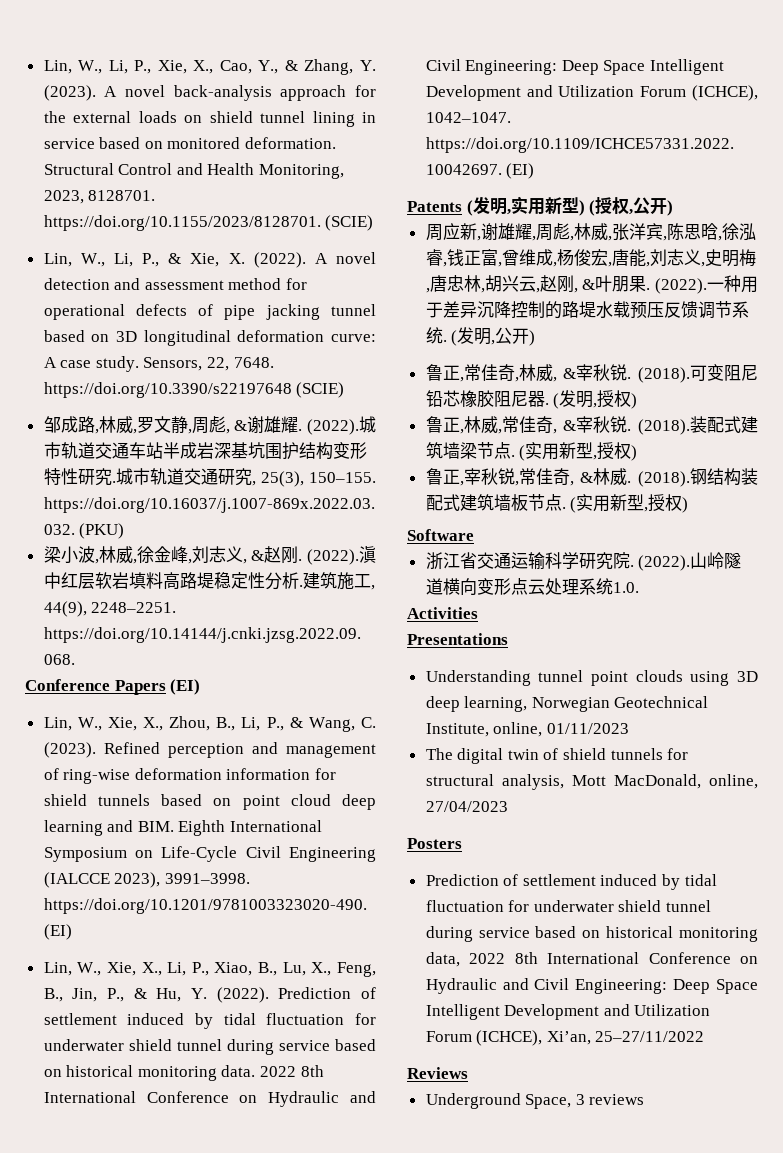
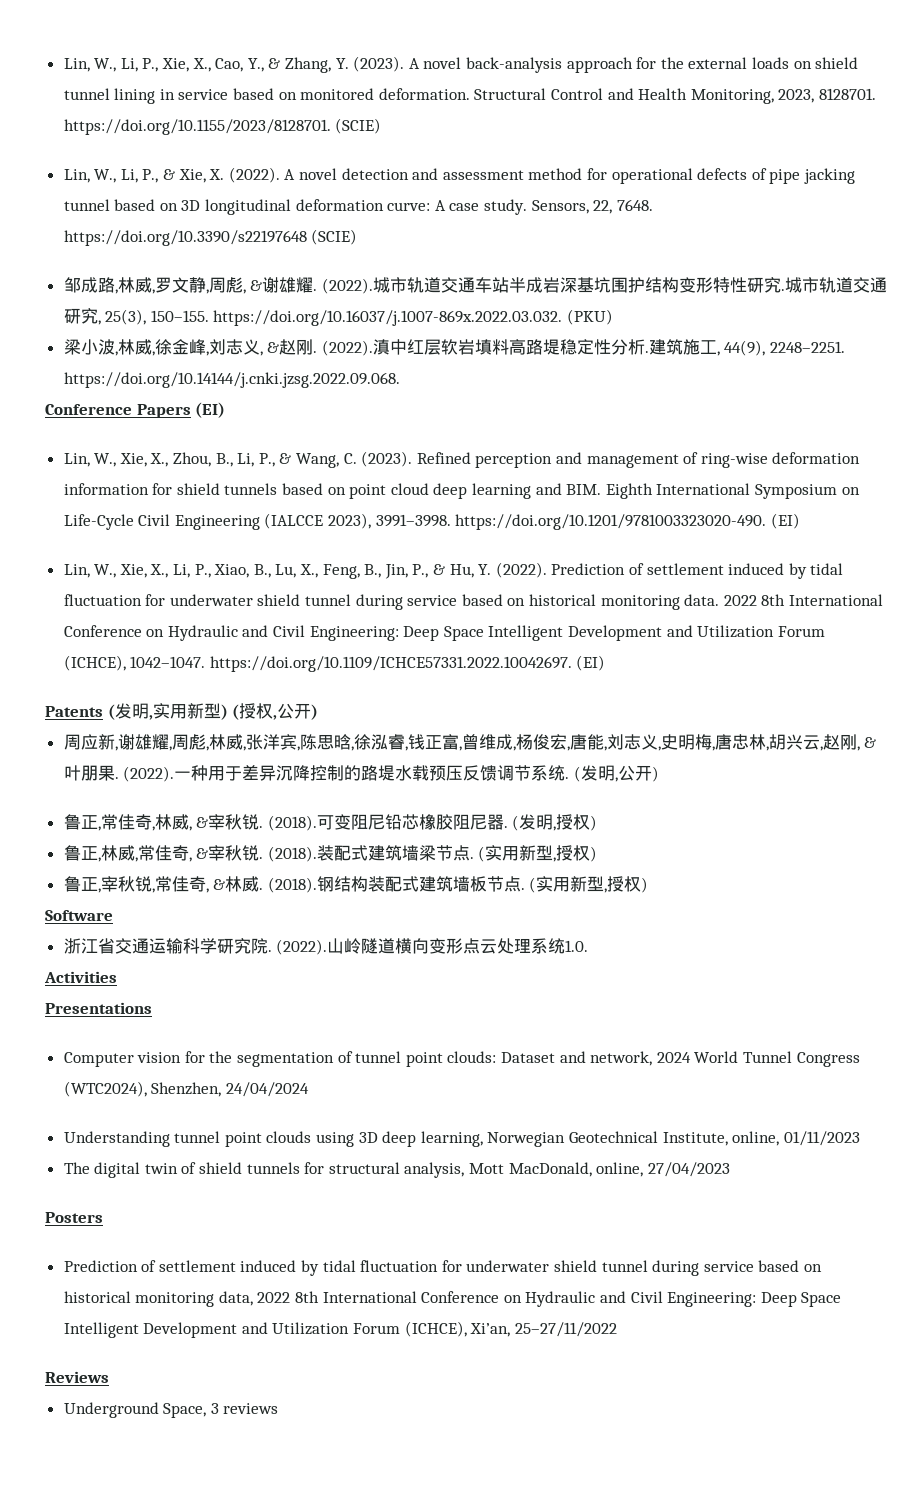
+ Computer vision for the segmentation of tunnel point clouds: Dataset and network, 2024 World Tunnel Congress (WTC2024), Shenzhen, 24/04/2024

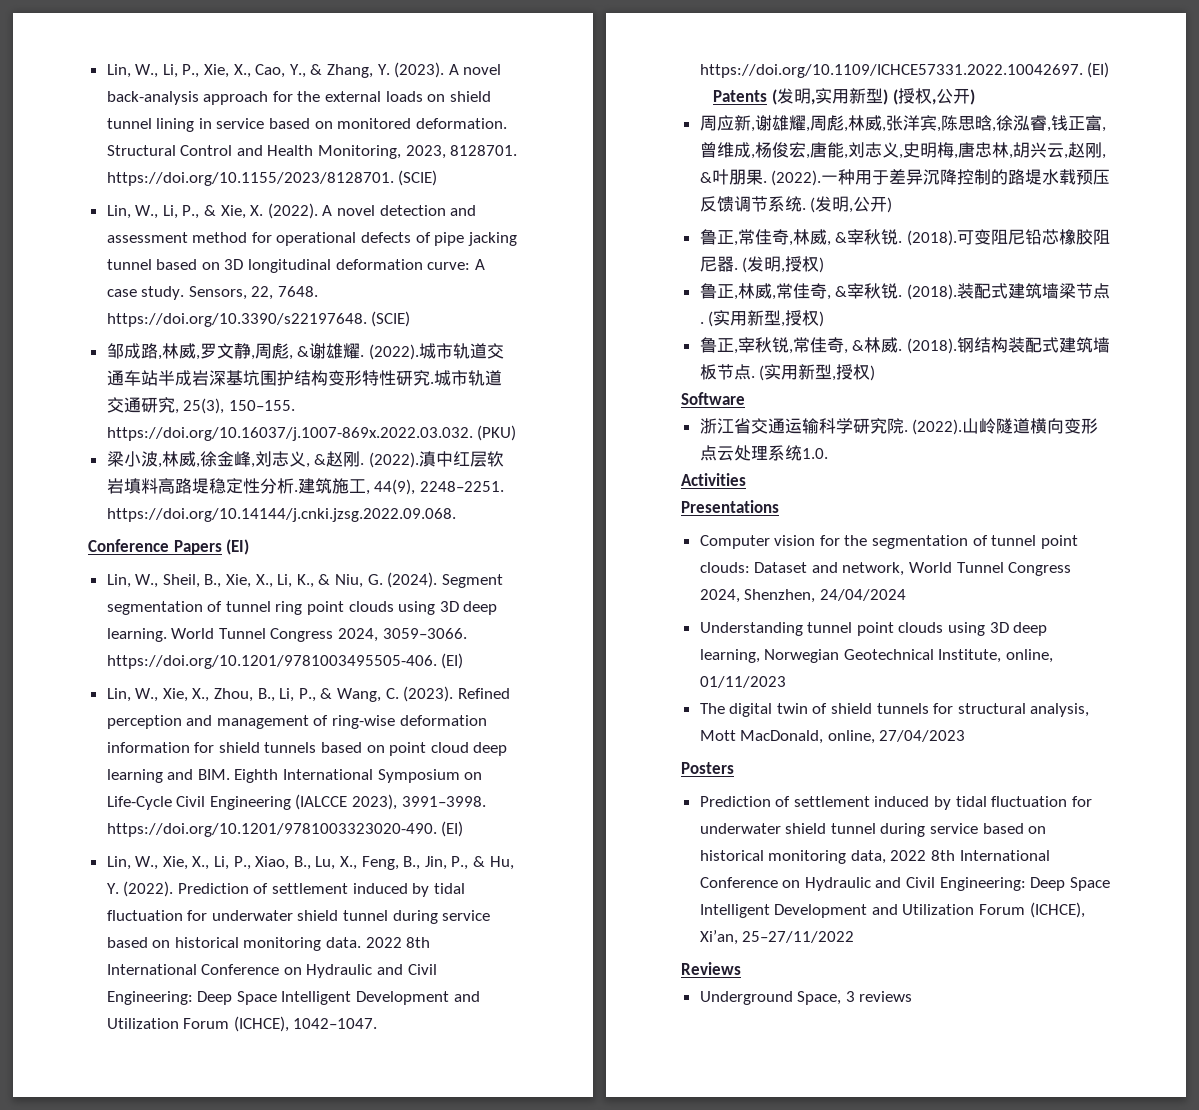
- Sensors, 22, 7648. https://doi.org/10.3390/s22197648 (SCIE)
+ Sensors, 22, 7648. https://doi.org/10.3390/s22197648. (SCIE)
+ Lin, W., Sheil, B., Xie, X., Li, K., & Niu, G. (2024). Segment segmentation of tunnel ring point clouds using 3D deep learning. World Tunnel Congress 2024, 3059–3066. https://doi.org/10.1201/9781003495505-406. (EI)
- Computer vision for the segmentation of tunnel point clouds: Dataset and network, 2024 World Tunnel Congress (WTC2024), Shenzhen, 24/04/2024
+ Computer vision for the segmentation of tunnel point clouds: Dataset and network, World Tunnel Congress 2024, Shenzhen, 24/04/2024

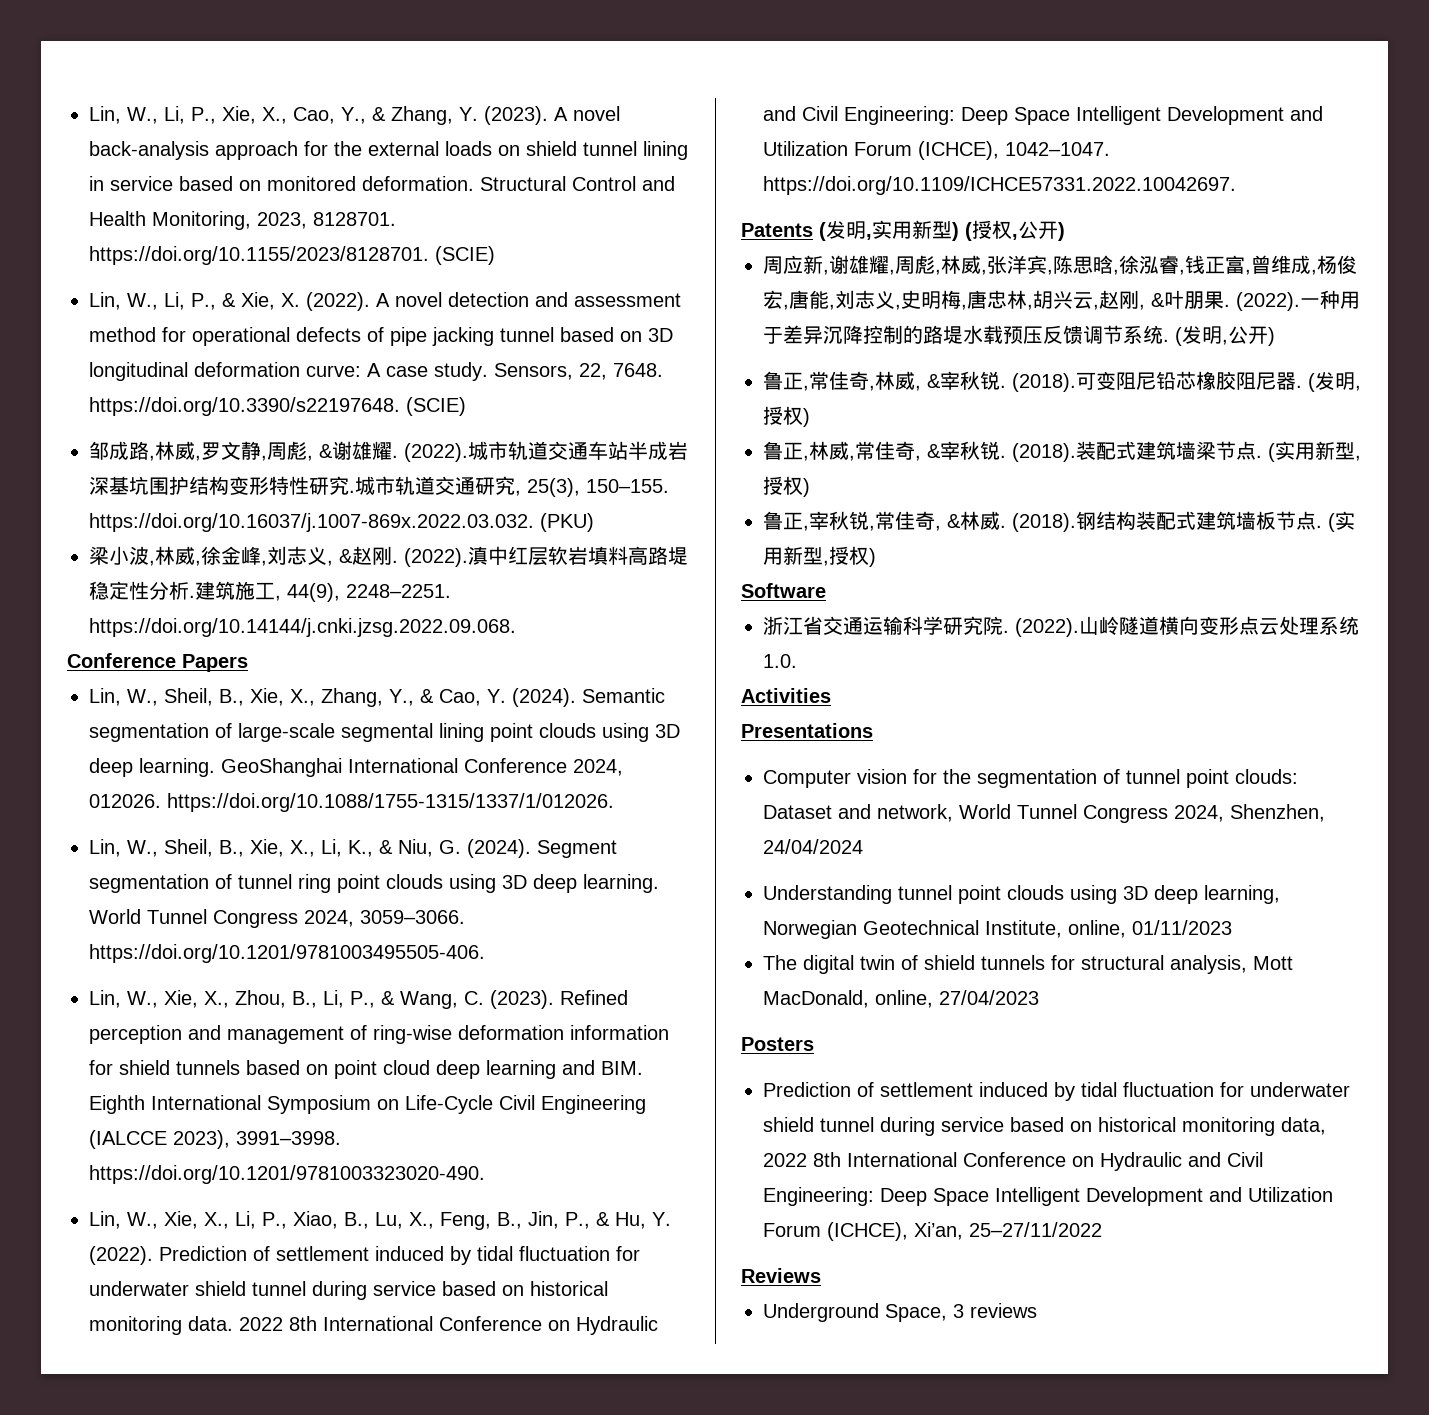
- Conference Papers (EI)
+ Conference Papers
+ Lin, W., Sheil, B., Xie, X., Zhang, Y., & Cao, Y. (2024). Semantic segmentation of large-scale segmental lining point clouds using 3D deep learning. GeoShanghai International Conference 2024, 012026. https://doi.org/10.1088/1755-1315/1337/1/012026.
- World Tunnel Congress 2024, 3059–3066. https://doi.org/10.1201/9781003495505-406. (EI)
+ World Tunnel Congress 2024, 3059–3066. https://doi.org/10.1201/9781003495505-406.
- Refined perception and management of ring-wise deformation information for shield tunnels based on point cloud deep learning and BIM. Eighth International Symposium on Life-Cycle Civil Engineering (IALCCE 2023), 3991–3998. https://doi.org/10.1201/9781003323020-490. (EI)
+ Refined perception and management of ring-wise deformation information for shield tunnels based on point cloud deep learning and BIM. Eighth International Symposium on Life-Cycle Civil Engineering (IALCCE 2023), 3991–3998. https://doi.org/10.1201/9781003323020-490.
- 2022 8th International Conference on Hydraulic and Civil Engineering: Deep Space Intelligent Development and Utilization Forum (ICHCE), 1042–1047. https://doi.org/10.1109/ICHCE57331.2022.10042697. (EI)
+ 2022 8th International Conference on Hydraulic and Civil Engineering: Deep Space Intelligent Development and Utilization Forum (ICHCE), 1042–1047. https://doi.org/10.1109/ICHCE57331.2022.10042697.

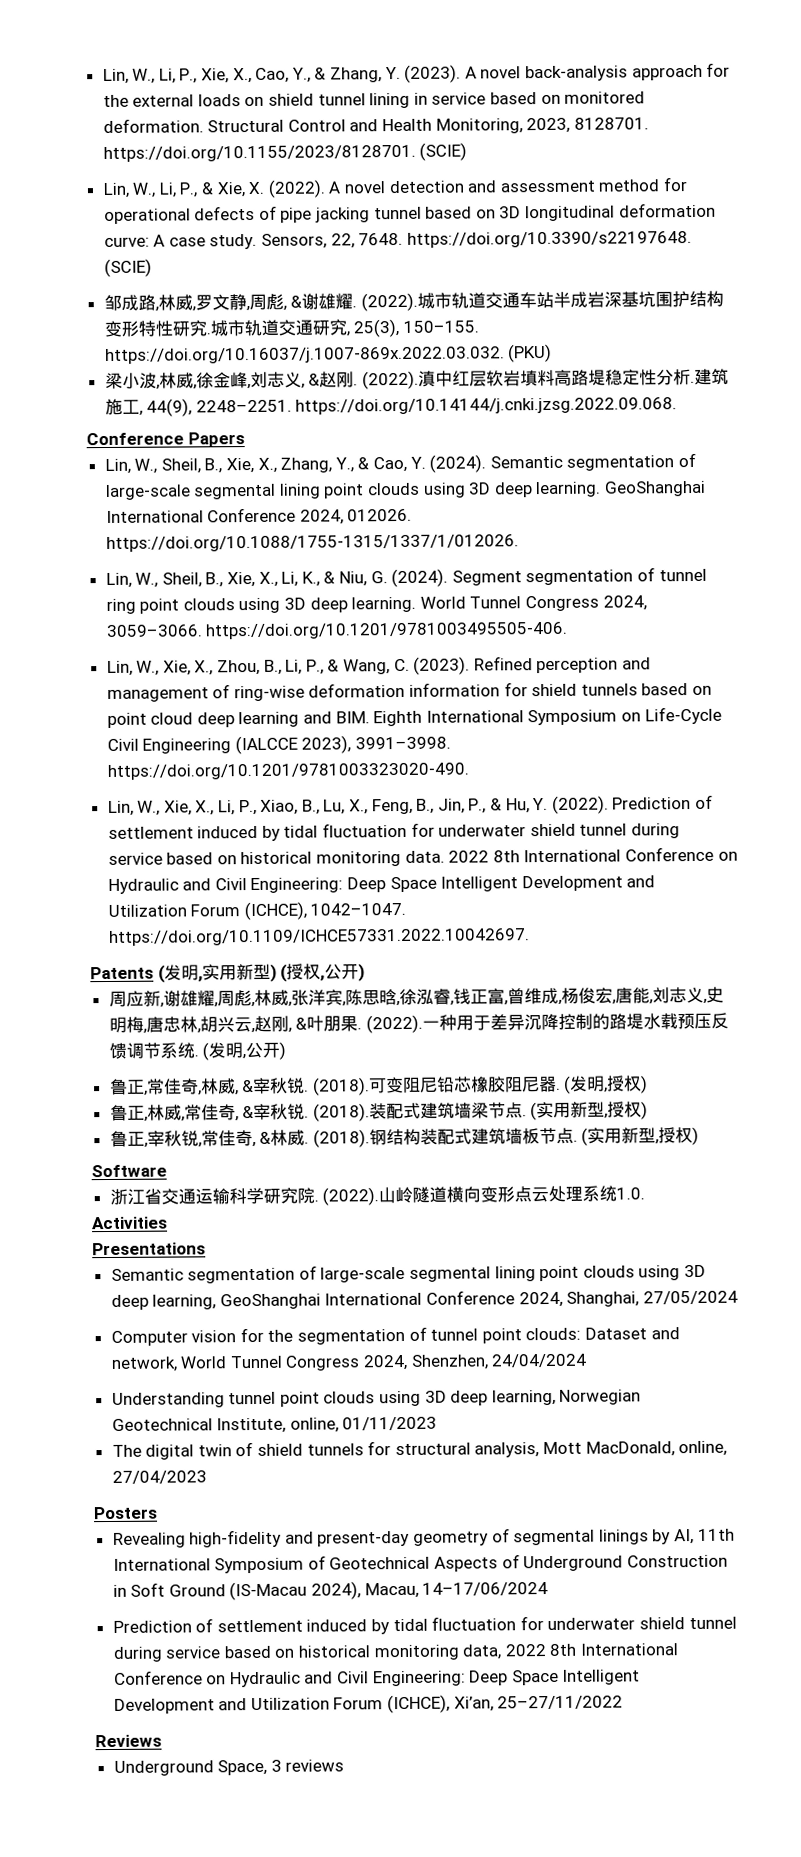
+ Semantic segmentation of large-scale segmental lining point clouds using 3D deep learning, GeoShanghai International Conference 2024, Shanghai, 27/05/2024
+ Revealing high-fidelity and present-day geometry of segmental linings by AI, 11th International Symposium of Geotechnical Aspects of Underground Construction in Soft Ground (IS-Macau 2024), Macau, 14–17/06/2024

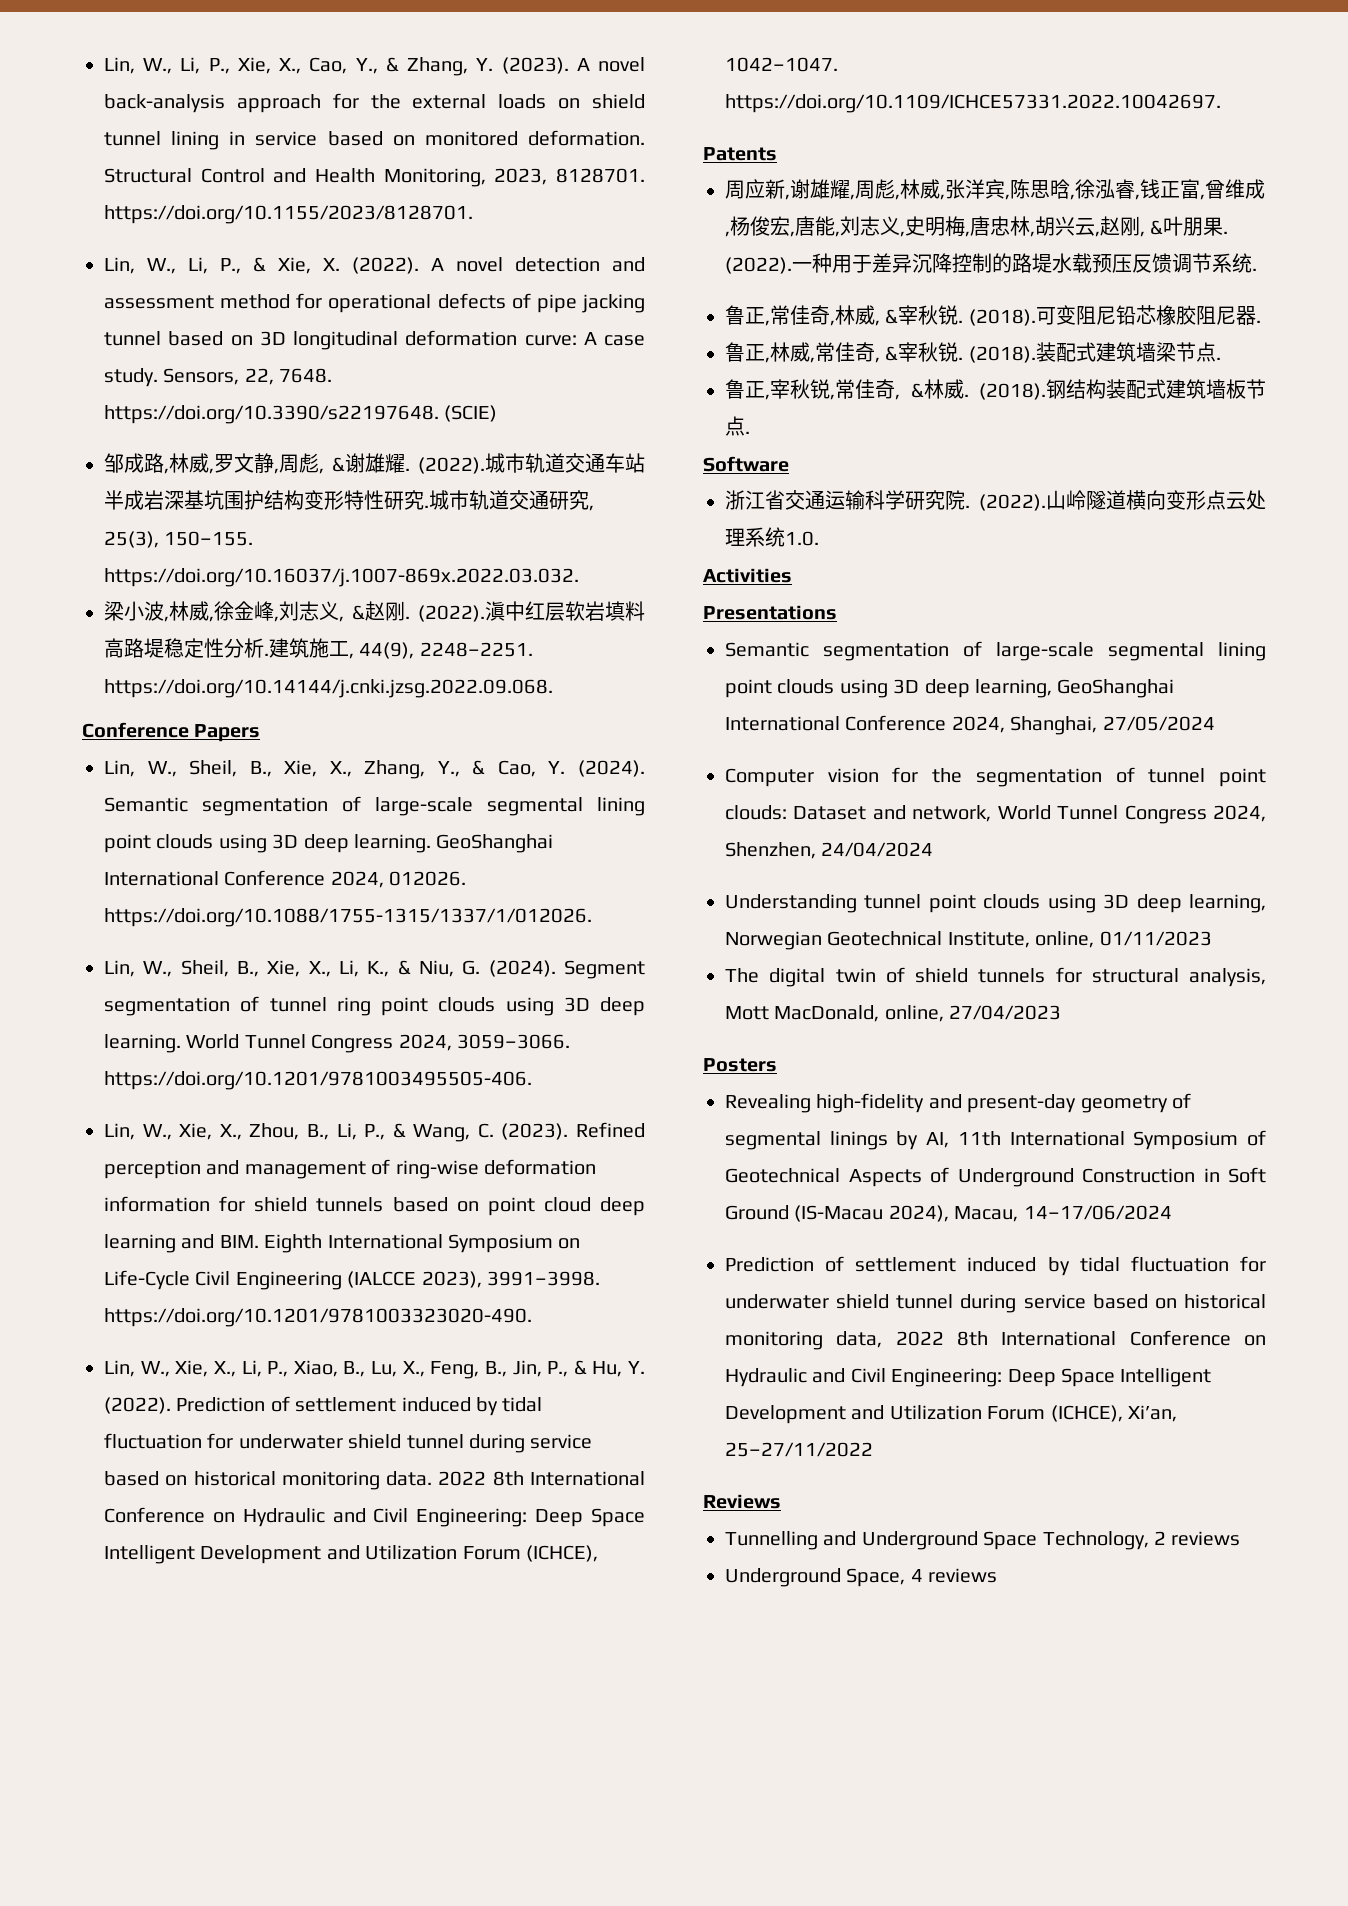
- Structural Control and Health Monitoring, 2023, 8128701. https://doi.org/10.1155/2023/8128701. (SCIE)
+ Structural Control and Health Monitoring, 2023, 8128701. https://doi.org/10.1155/2023/8128701.
- 城市轨道交通研究, 25(3), 150–155. https://doi.org/10.16037/j.1007-869x.2022.03.032. (PKU)
+ 城市轨道交通研究, 25(3), 150–155. https://doi.org/10.16037/j.1007-869x.2022.03.032.
- Patents (发明,实用新型) (授权,公开)
+ Patents
- (发明,公开)
- (发明,授权)
- 装配式建筑墙梁节点. (实用新型,授权)
+ 装配式建筑墙梁节点.
- 钢结构装配式建筑墙板节点. (实用新型,授权)
+ 钢结构装配式建筑墙板节点.
+ Tunnelling and Underground Space Technology, 2 reviews
- Underground Space, 3 reviews
+ Underground Space, 4 reviews

